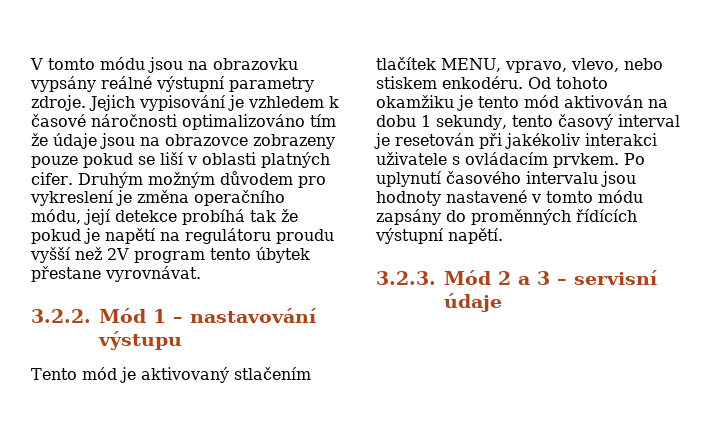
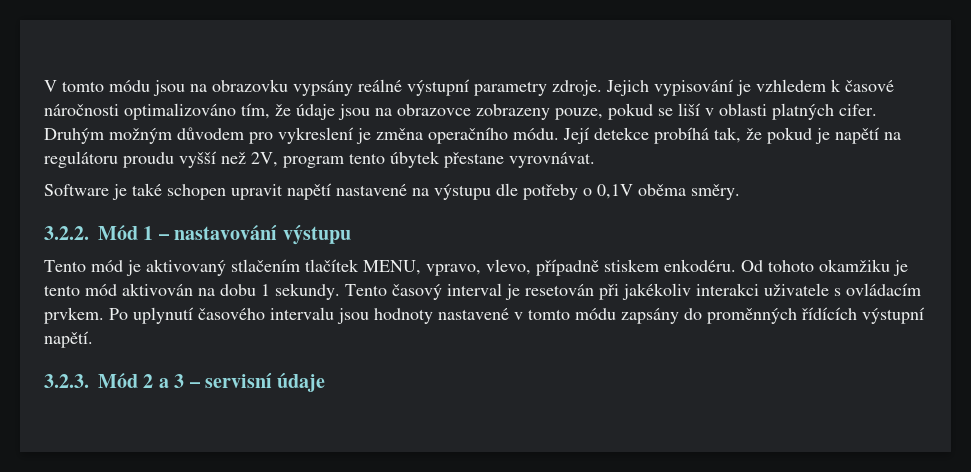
- Jejich vypisování je vzhledem k časové náročnosti optimalizováno tím že údaje jsou na obrazovce zobrazeny pouze pokud se liší v oblasti platných cifer.
+ Jejich vypisování je vzhledem k časové náročnosti optimalizováno tím, že údaje jsou na obrazovce zobrazeny pouze, pokud se liší v oblasti platných cifer.
- Druhým možným důvodem pro vykreslení je změna operačního módu, její detekce probíhá tak že pokud je napětí na regulátoru proudu vyšší než 2V program tento úbytek přestane vyrovnávat.
+ Druhým možným důvodem pro vykreslení je změna operačního módu. Její detekce probíhá tak, že pokud je napětí na regulátoru proudu vyšší než 2V, program tento úbytek přestane vyrovnávat.
+ Software je také schopen upravit napětí nastavené na výstupu dle potřeby o 0,1V oběma směry.
- Tento mód je aktivovaný stlačením tlačítek MENU, vpravo, vlevo, nebo stiskem enkodéru.
+ Tento mód je aktivovaný stlačením tlačítek MENU, vpravo, vlevo, případně stiskem enkodéru.
- Od tohoto okamžiku je tento mód aktivován na dobu 1 sekundy, tento časový interval je resetován při jakékoliv interakci uživatele s ovládacím prvkem.
+ Od tohoto okamžiku je tento mód aktivován na dobu 1 sekundy. Tento časový interval je resetován při jakékoliv interakci uživatele s ovládacím prvkem.

